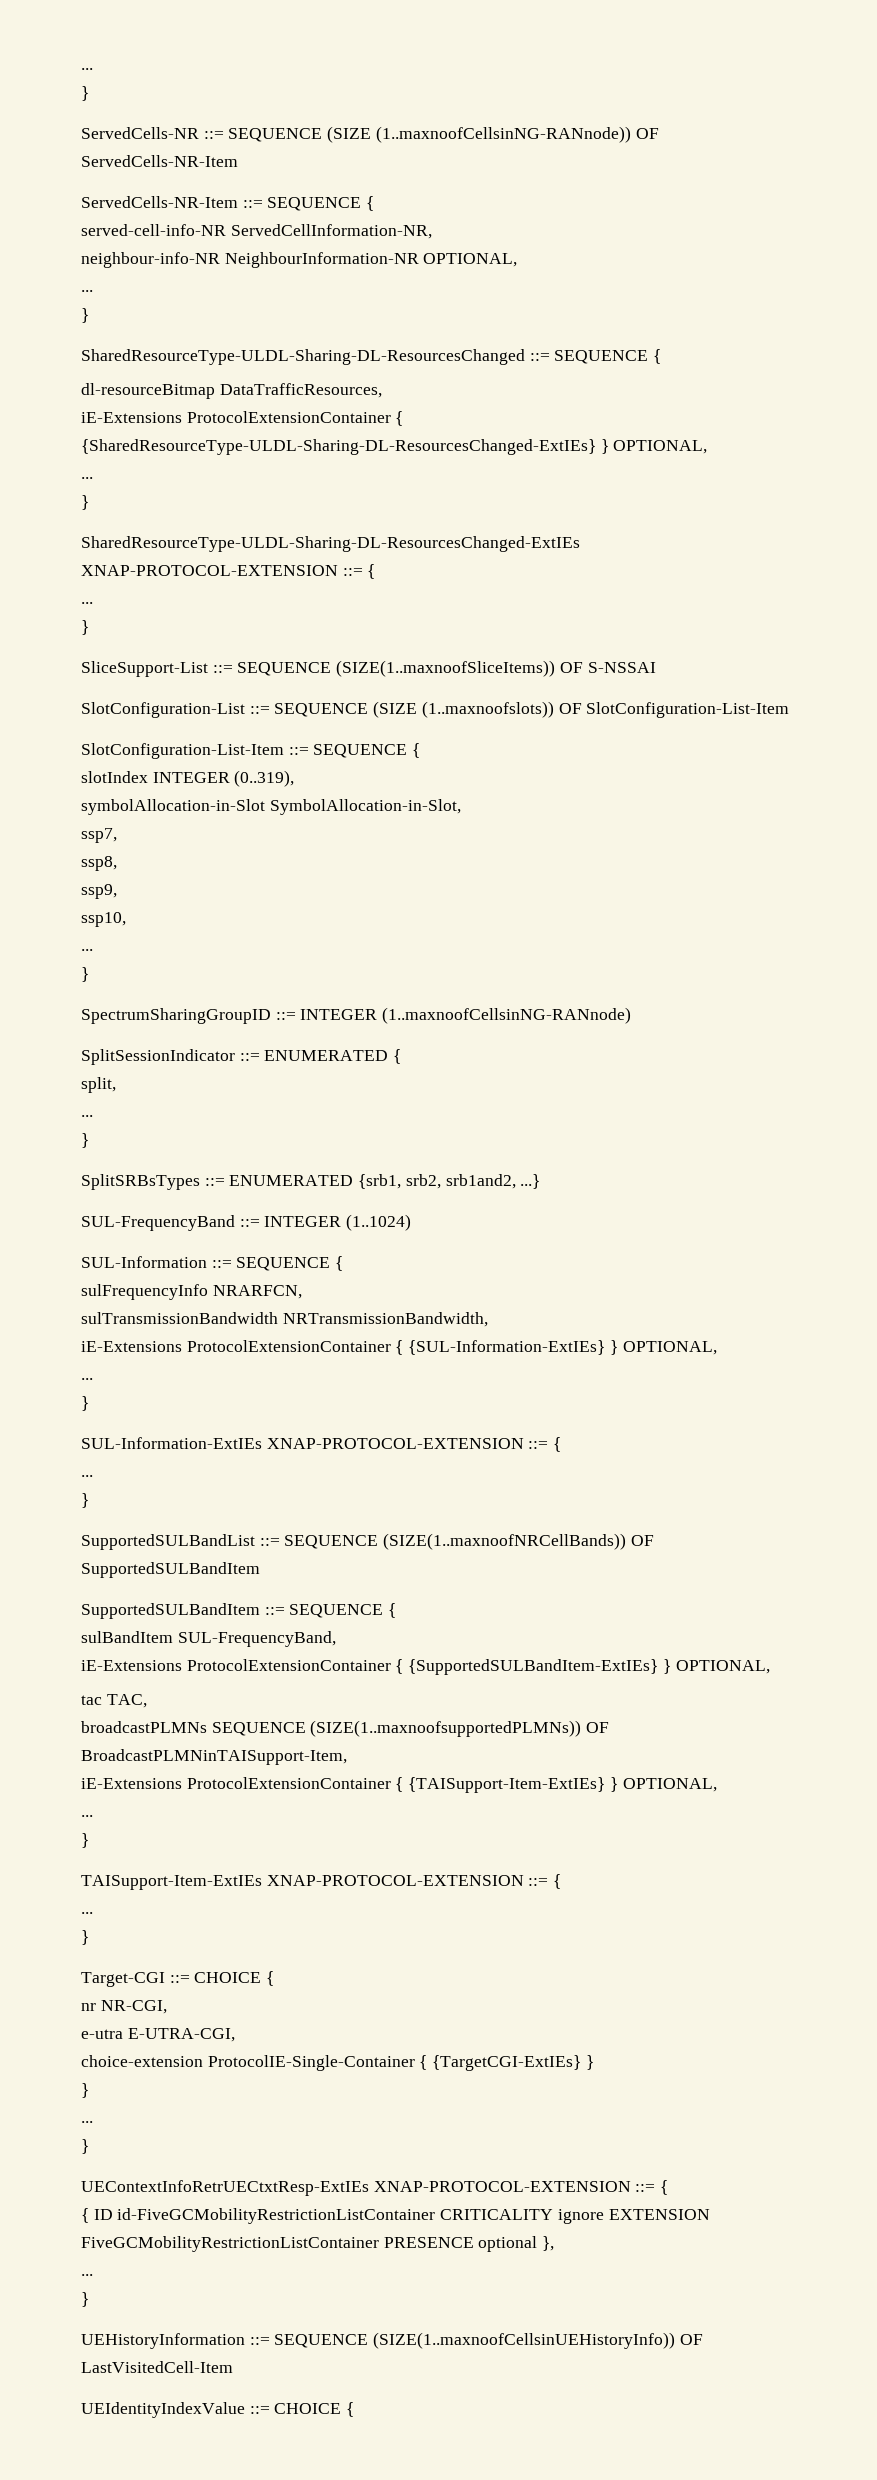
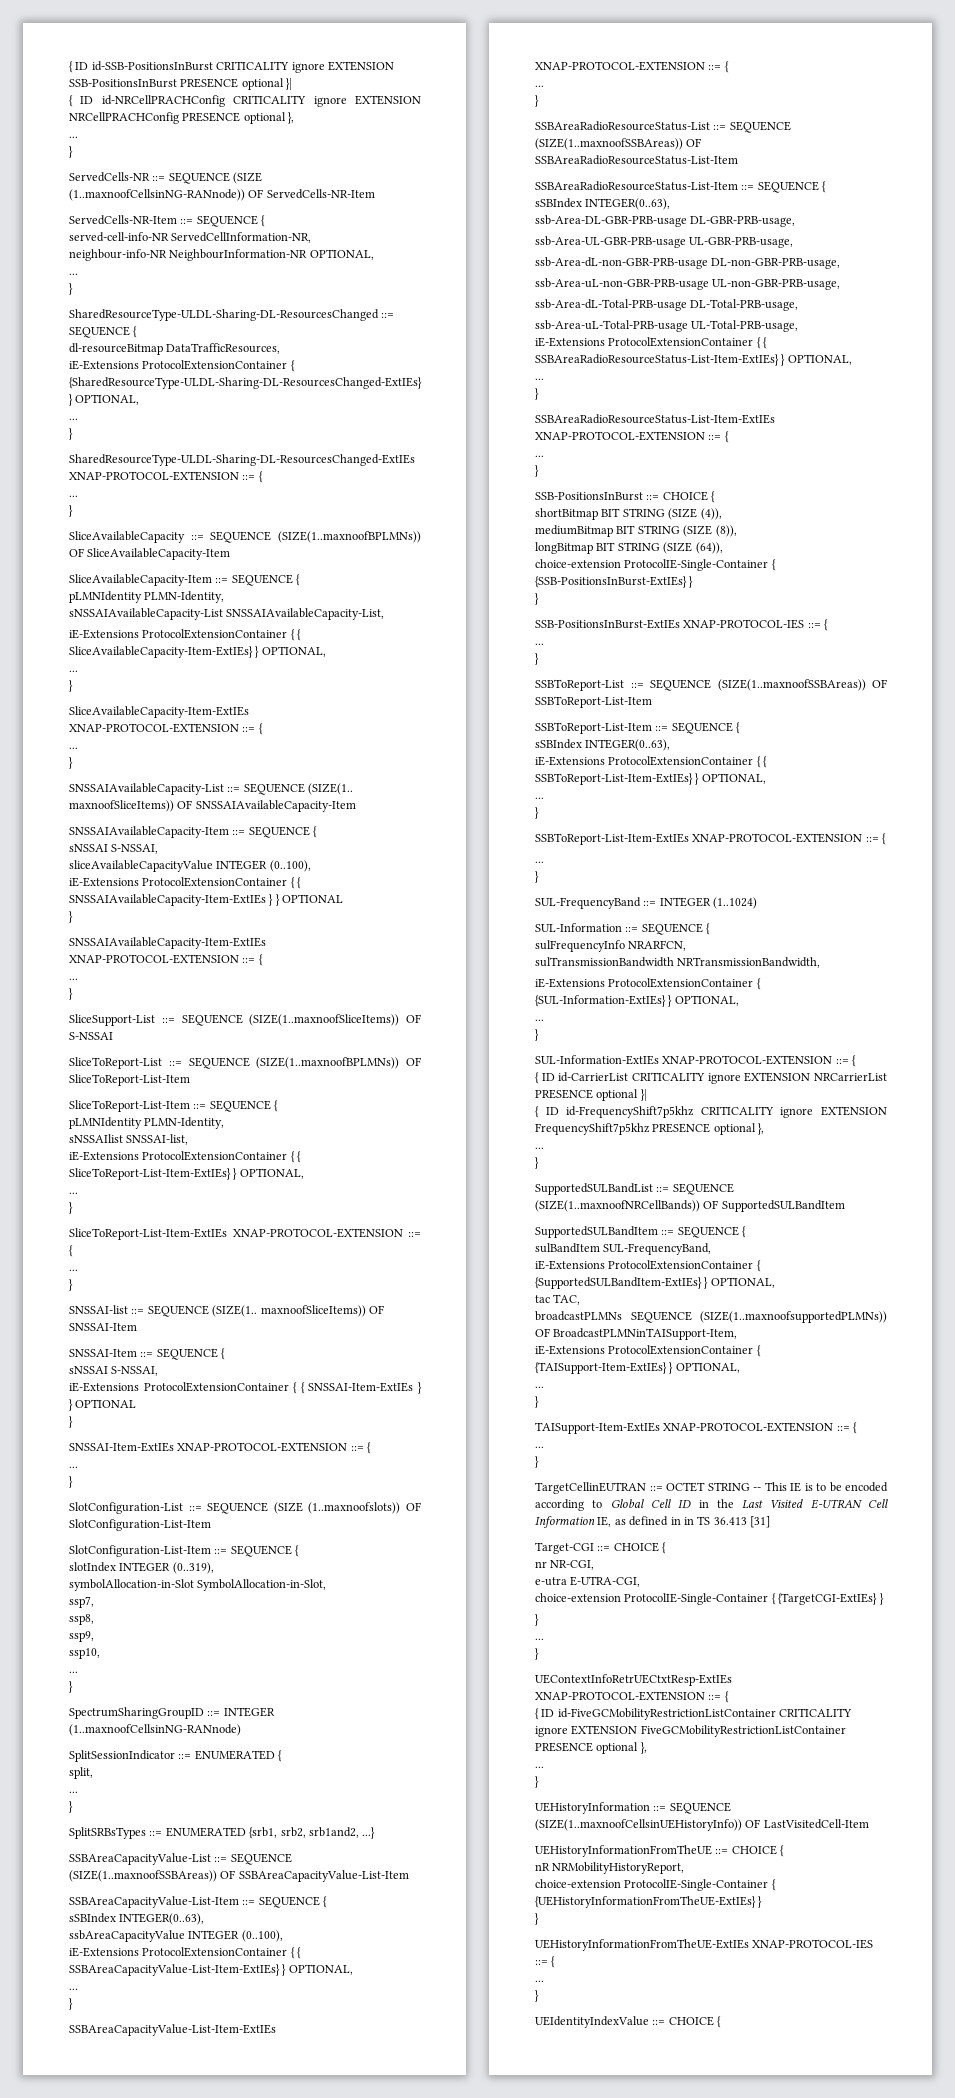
+ { ID id-SSB-PositionsInBurst CRITICALITY ignore EXTENSION SSB-PositionsInBurst PRESENCE optional }|
+ { ID id-NRCellPRACHConfig CRITICALITY ignore EXTENSION NRCellPRACHConfig PRESENCE optional },
+ SliceAvailableCapacity ::= SEQUENCE (SIZE(1..maxnoofBPLMNs)) OF SliceAvailableCapacity-Item
+ SliceAvailableCapacity-Item ::= SEQUENCE {
+ pLMNIdentity PLMN-Identity,
+ sNSSAIAvailableCapacity-List SNSSAIAvailableCapacity-List,
+ iE-Extensions ProtocolExtensionContainer { { SliceAvailableCapacity-Item-ExtIEs} } OPTIONAL,
+ ...
+ }
+ SliceAvailableCapacity-Item-ExtIEs XNAP-PROTOCOL-EXTENSION ::= {
+ ...
+ }
+ SNSSAIAvailableCapacity-List ::= SEQUENCE (SIZE(1.. maxnoofSliceItems)) OF SNSSAIAvailableCapacity-Item
+ SNSSAIAvailableCapacity-Item ::= SEQUENCE {
+ sNSSAI S-NSSAI,
+ sliceAvailableCapacityValue INTEGER (0..100),
+ iE-Extensions ProtocolExtensionContainer { { SNSSAIAvailableCapacity-Item-ExtIEs } } OPTIONAL
+ }
+ SNSSAIAvailableCapacity-Item-ExtIEs XNAP-PROTOCOL-EXTENSION ::= {
+ ...
+ }
+ SliceToReport-List ::= SEQUENCE (SIZE(1..maxnoofBPLMNs)) OF SliceToReport-List-Item
+ SliceToReport-List-Item ::= SEQUENCE {
+ pLMNIdentity PLMN-Identity,
+ sNSSAIlist SNSSAI-list,
+ iE-Extensions ProtocolExtensionContainer { { SliceToReport-List-Item-ExtIEs} } OPTIONAL,
+ ...
+ }
+ SliceToReport-List-Item-ExtIEs XNAP-PROTOCOL-EXTENSION ::= {
+ ...
+ }
+ SNSSAI-list ::= SEQUENCE (SIZE(1.. maxnoofSliceItems)) OF SNSSAI-Item
+ SNSSAI-Item ::= SEQUENCE {
+ sNSSAI S-NSSAI,
+ iE-Extensions ProtocolExtensionContainer { { SNSSAI-Item-ExtIEs } } OPTIONAL
+ }
+ SNSSAI-Item-ExtIEs XNAP-PROTOCOL-EXTENSION ::= {
+ ...
+ }
+ SSBAreaCapacityValue-List ::= SEQUENCE (SIZE(1..maxnoofSSBAreas)) OF SSBAreaCapacityValue-List-Item
+ SSBAreaCapacityValue-List-Item ::= SEQUENCE {
+ sSBIndex INTEGER(0..63),
+ ssbAreaCapacityValue INTEGER (0..100),
+ iE-Extensions ProtocolExtensionContainer { { SSBAreaCapacityValue-List-Item-ExtIEs} } OPTIONAL,
+ ...
+ }
+ SSBAreaCapacityValue-List-Item-ExtIEs XNAP-PROTOCOL-EXTENSION ::= {
+ ...
+ }
+ SSBAreaRadioResourceStatus-List ::= SEQUENCE (SIZE(1..maxnoofSSBAreas)) OF SSBAreaRadioResourceStatus-List-Item
+ SSBAreaRadioResourceStatus-List-Item ::= SEQUENCE {
+ sSBIndex INTEGER(0..63),
+ ssb-Area-DL-GBR-PRB-usage DL-GBR-PRB-usage,
+ ssb-Area-UL-GBR-PRB-usage UL-GBR-PRB-usage,
+ ssb-Area-dL-non-GBR-PRB-usage DL-non-GBR-PRB-usage,
+ ssb-Area-uL-non-GBR-PRB-usage UL-non-GBR-PRB-usage,
+ ssb-Area-dL-Total-PRB-usage DL-Total-PRB-usage,
+ ssb-Area-uL-Total-PRB-usage UL-Total-PRB-usage,
+ iE-Extensions ProtocolExtensionContainer { { SSBAreaRadioResourceStatus-List-Item-ExtIEs} } OPTIONAL,
+ ...
+ }
+ SSBAreaRadioResourceStatus-List-Item-ExtIEs XNAP-PROTOCOL-EXTENSION ::= {
+ ...
+ }
+ SSB-PositionsInBurst ::= CHOICE {
+ shortBitmap BIT STRING (SIZE (4)),
+ mediumBitmap BIT STRING (SIZE (8)),
+ longBitmap BIT STRING (SIZE (64)),
+ choice-extension ProtocolIE-Single-Container { {SSB-PositionsInBurst-ExtIEs} }
+ }
+ SSB-PositionsInBurst-ExtIEs XNAP-PROTOCOL-IES ::= {
+ ...
+ }
+ SSBToReport-List ::= SEQUENCE (SIZE(1..maxnoofSSBAreas)) OF SSBToReport-List-Item
+ SSBToReport-List-Item ::= SEQUENCE {
+ sSBIndex INTEGER(0..63),
+ iE-Extensions ProtocolExtensionContainer { { SSBToReport-List-Item-ExtIEs} } OPTIONAL,
+ ...
+ }
+ SSBToReport-List-Item-ExtIEs XNAP-PROTOCOL-EXTENSION ::= {
+ ...
+ }
+ { ID id-CarrierList CRITICALITY ignore EXTENSION NRCarrierList PRESENCE optional }|
+ { ID id-FrequencyShift7p5khz CRITICALITY ignore EXTENSION FrequencyShift7p5khz PRESENCE optional },
+ TargetCellinEUTRAN ::= OCTET STRING -- This IE is to be encoded according to Global Cell ID in the Last Visited E-UTRAN Cell Information IE, as defined in in TS 36.413 [31]
+ UEHistoryInformationFromTheUE ::= CHOICE {
+ nR NRMobilityHistoryReport,
+ choice-extension ProtocolIE-Single-Container { {UEHistoryInformationFromTheUE-ExtIEs} }
+ }
+ UEHistoryInformationFromTheUE-ExtIEs XNAP-PROTOCOL-IES ::= {
+ ...
+ }

